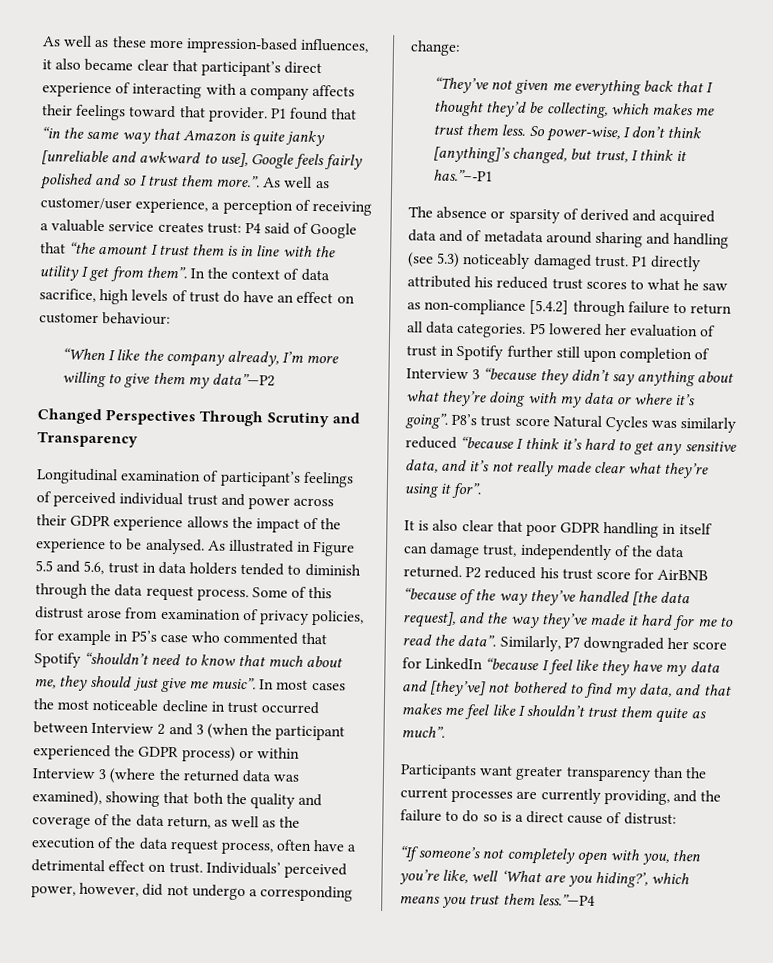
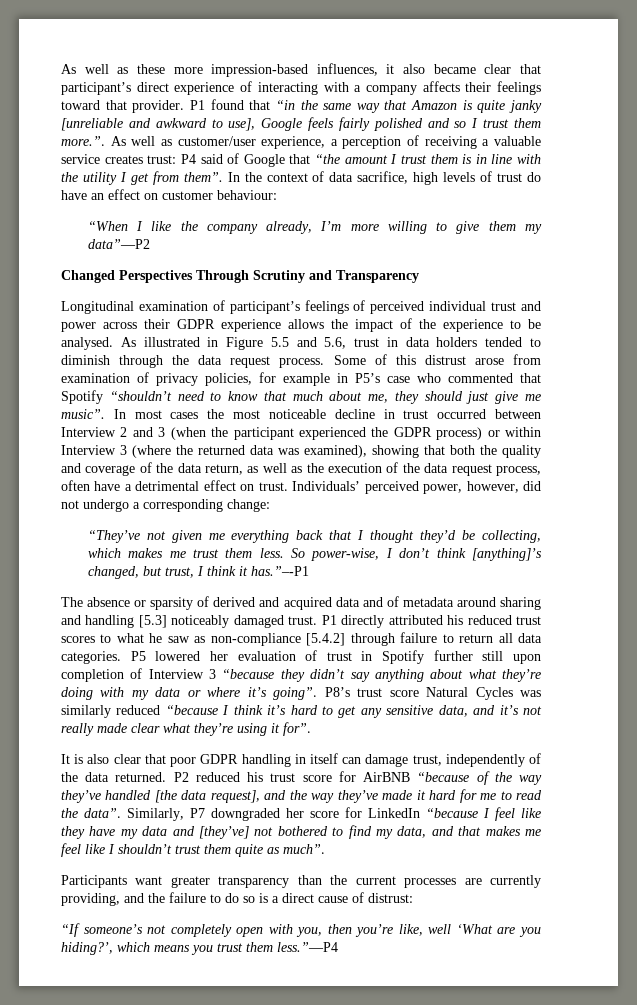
- The absence or sparsity of derived and acquired data and of metadata around sharing and handling (see 5.3) noticeably damaged trust.
+ The absence or sparsity of derived and acquired data and of metadata around sharing and handling [5.3] noticeably damaged trust.

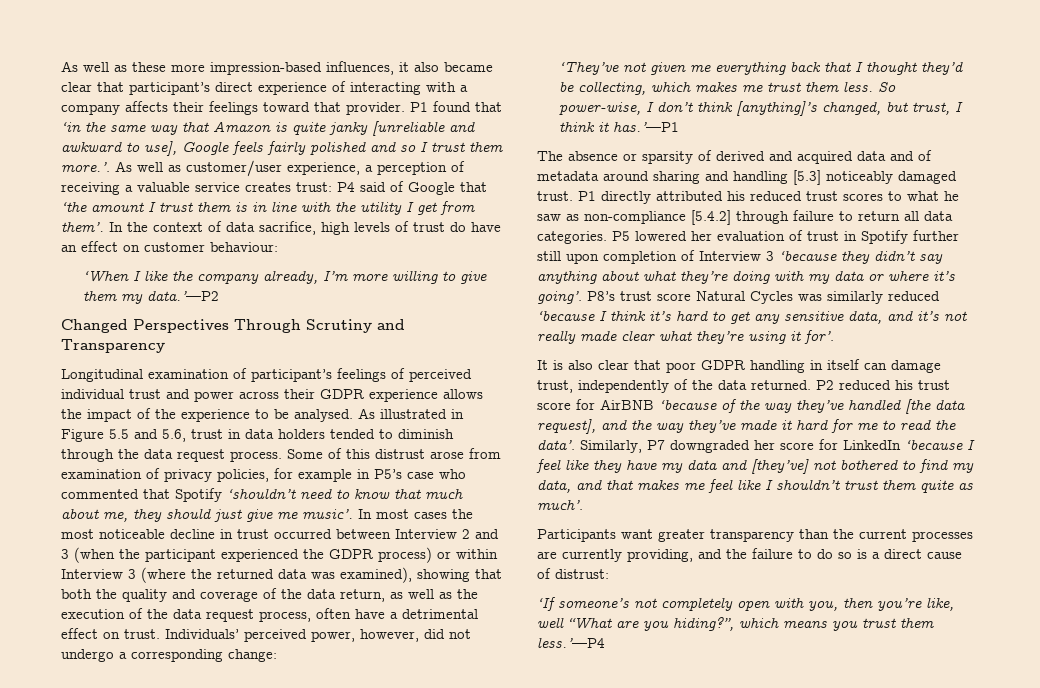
- P1 found that “in the same way that Amazon is quite janky [unreliable and awkward to use], Google feels fairly polished and so I trust them more.”. As well as customer/user experience, a perception of receiving a valuable service creates trust: P4 said of Google that “the amount I trust them is in line with the utility I get from them”.
+ P1 found that ‘in the same way that Amazon is quite janky [unreliable and awkward to use], Google feels fairly polished and so I trust them more.’. As well as customer/user experience, a perception of receiving a valuable service creates trust: P4 said of Google that ‘the amount I trust them is in line with the utility I get from them’.
- “When I like the company already, I’m more willing to give them my data”—P2
+ ‘When I like the company already, I’m more willing to give them my data.’—P2
- Some of this distrust arose from examination of privacy policies, for example in P5’s case who commented that Spotify “shouldn’t need to know that much about me, they should just give me music”.
+ Some of this distrust arose from examination of privacy policies, for example in P5’s case who commented that Spotify ‘shouldn’t need to know that much about me, they should just give me music’.
- “They’ve not given me everything back that I thought they’d be collecting, which makes me trust them less.
+ ‘They’ve not given me everything back that I thought they’d be collecting, which makes me trust them less.
- So power-wise, I don’t think [anything]’s changed, but trust, I think it has.”–-P1
+ So power-wise, I don’t think [anything]’s changed, but trust, I think it has.’—P1
- P5 lowered her evaluation of trust in Spotify further still upon completion of Interview 3 “because they didn’t say anything about what they’re doing with my data or where it’s going”.
+ P5 lowered her evaluation of trust in Spotify further still upon completion of Interview 3 ‘because they didn’t say anything about what they’re doing with my data or where it’s going’.
- P8’s trust score Natural Cycles was similarly reduced “because I think it’s hard to get any sensitive data, and it’s not really made clear what they’re using it for”.
+ P8’s trust score Natural Cycles was similarly reduced ‘because I think it’s hard to get any sensitive data, and it’s not really made clear what they’re using it for’.
- P2 reduced his trust score for AirBNB “because of the way they’ve handled [the data request], and the way they’ve made it hard for me to read the data”.
+ P2 reduced his trust score for AirBNB ‘because of the way they’ve handled [the data request], and the way they’ve made it hard for me to read the data’.
- Similarly, P7 downgraded her score for LinkedIn “because I feel like they have my data and [they’ve] not bothered to find my data, and that makes me feel like I shouldn’t trust them quite as much”.
+ Similarly, P7 downgraded her score for LinkedIn ‘because I feel like they have my data and [they’ve] not bothered to find my data, and that makes me feel like I shouldn’t trust them quite as much’.
- “If someone’s not completely open with you, then you’re like, well ‘What are you hiding?’, which means you trust them less.”—P4
+ ‘If someone’s not completely open with you, then you’re like, well “What are you hiding?”, which means you trust them less.’—P4

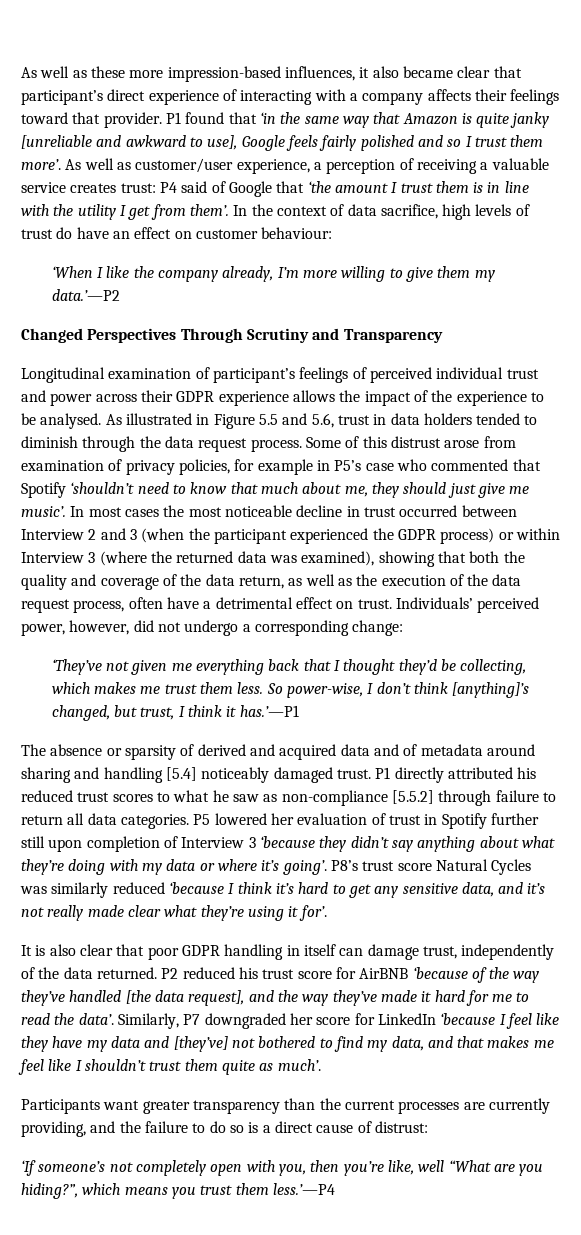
- P1 found that ‘in the same way that Amazon is quite janky [unreliable and awkward to use], Google feels fairly polished and so I trust them more.’. As well as customer/user experience, a perception of receiving a valuable service creates trust: P4 said of Google that ‘the amount I trust them is in line with the utility I get from them’.
+ P1 found that ‘in the same way that Amazon is quite janky [unreliable and awkward to use], Google feels fairly polished and so I trust them more’. As well as customer/user experience, a perception of receiving a valuable service creates trust: P4 said of Google that ‘the amount I trust them is in line with the utility I get from them’.
- The absence or sparsity of derived and acquired data and of metadata around sharing and handling [5.3] noticeably damaged trust.
+ The absence or sparsity of derived and acquired data and of metadata around sharing and handling [5.4] noticeably damaged trust.
- P1 directly attributed his reduced trust scores to what he saw as non-compliance [5.4.2] through failure to return all data categories.
+ P1 directly attributed his reduced trust scores to what he saw as non-compliance [5.5.2] through failure to return all data categories.

